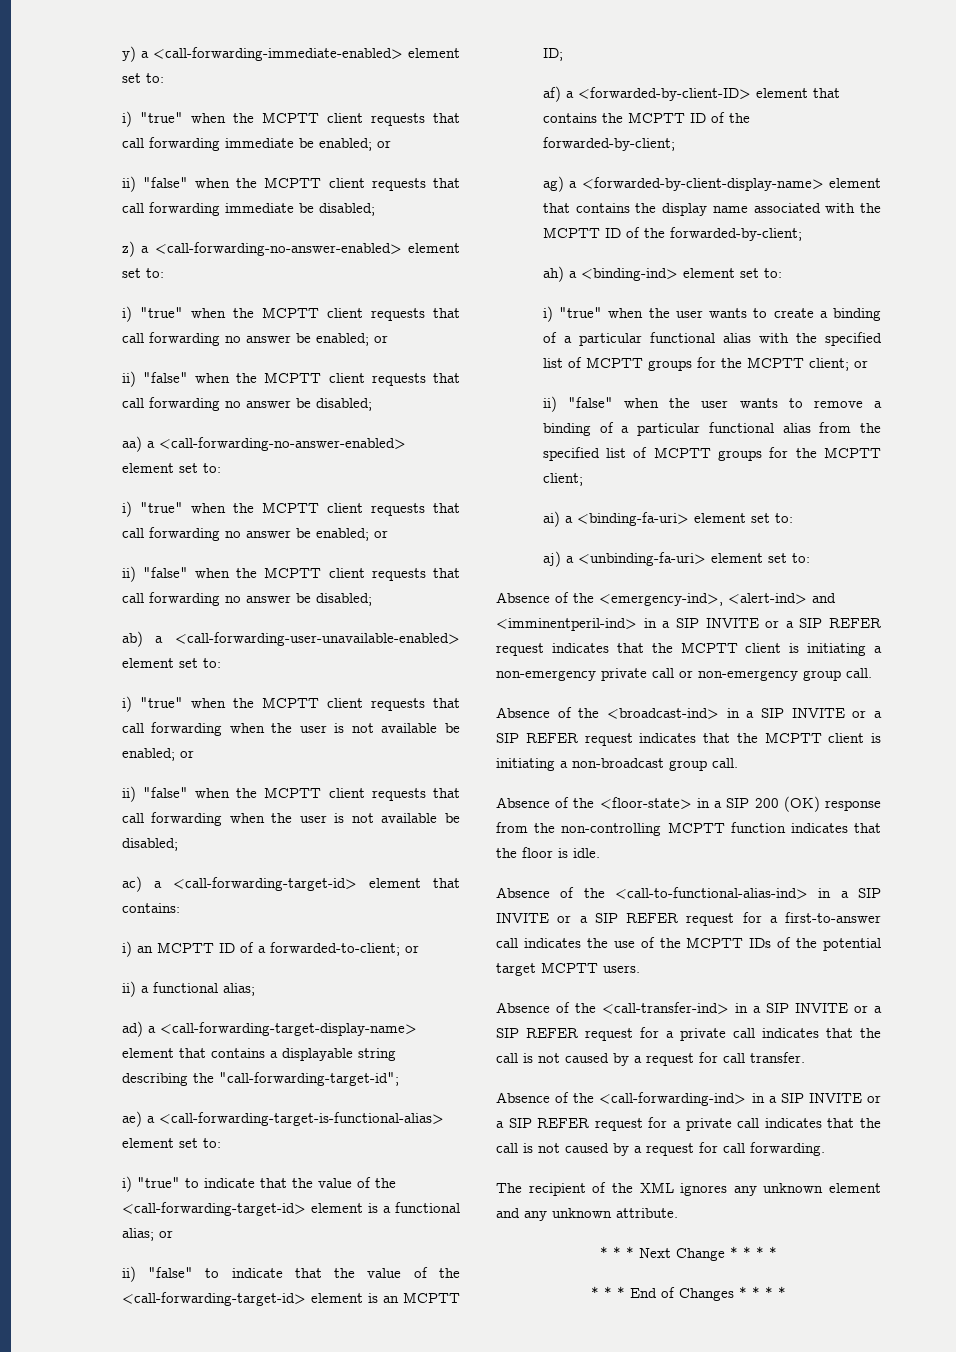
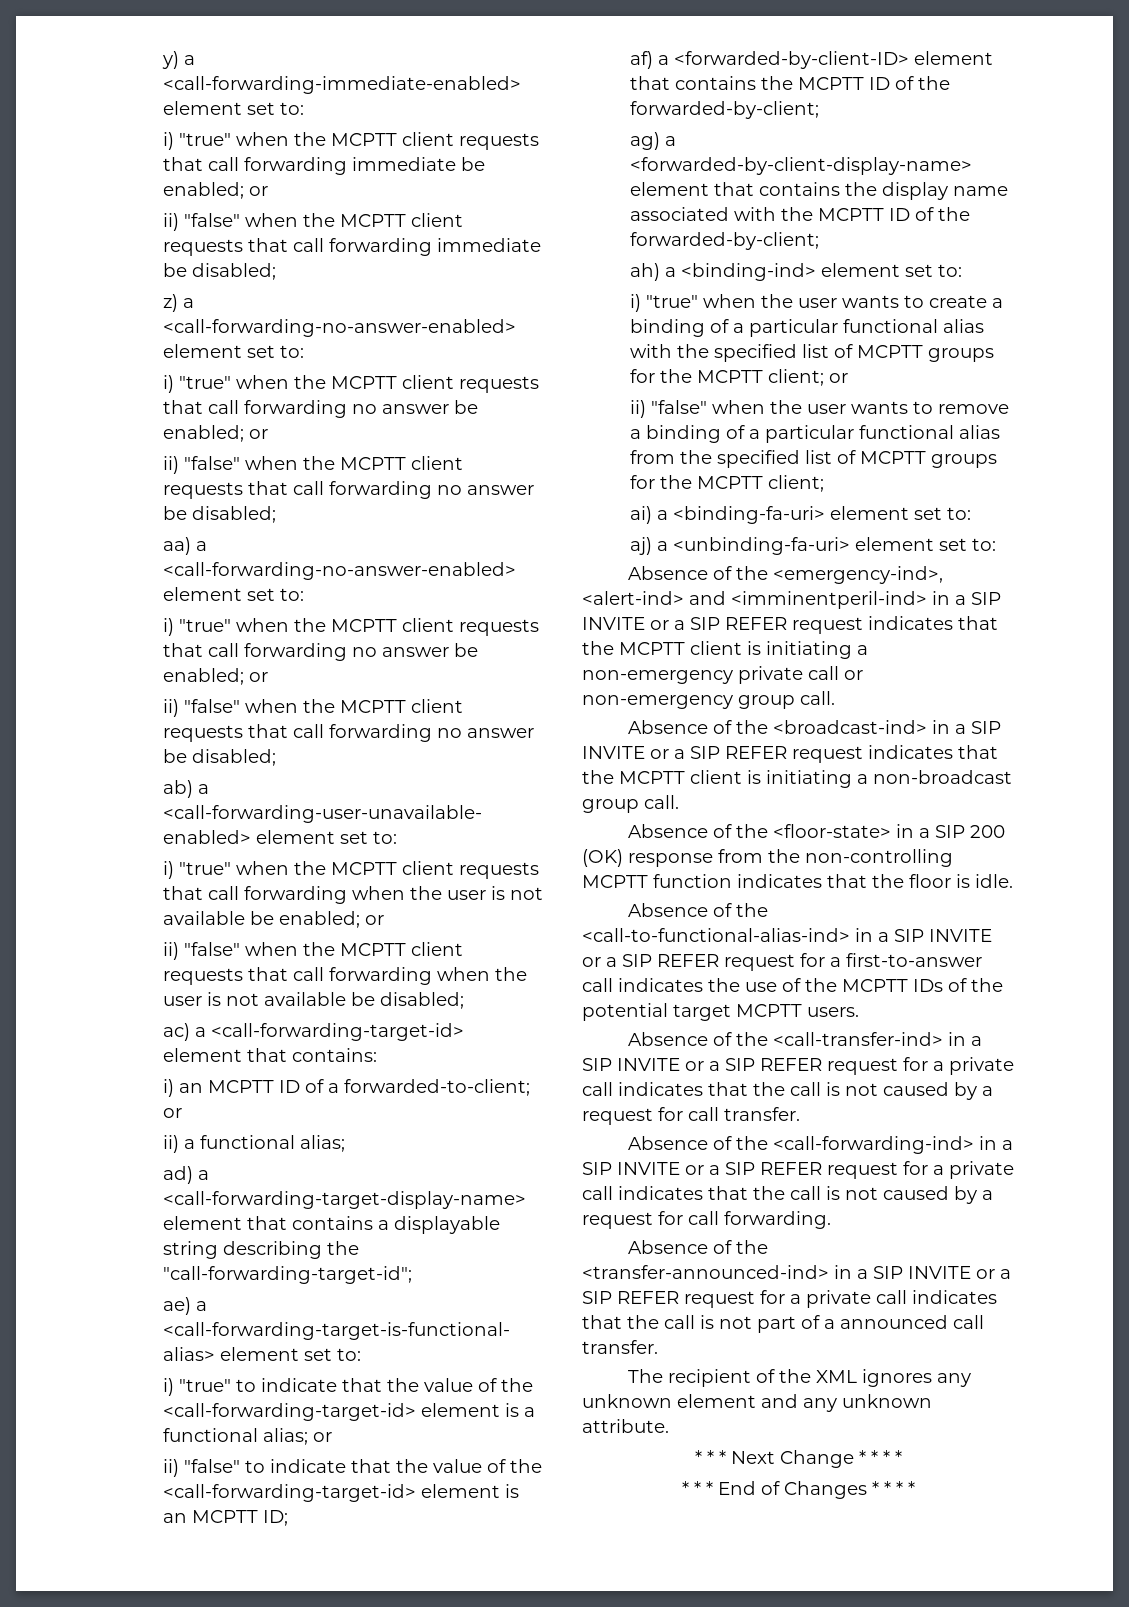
+ Absence of the <transfer-announced-ind> in a SIP INVITE or a SIP REFER request for a private call indicates that the call is not part of a announced call transfer.

